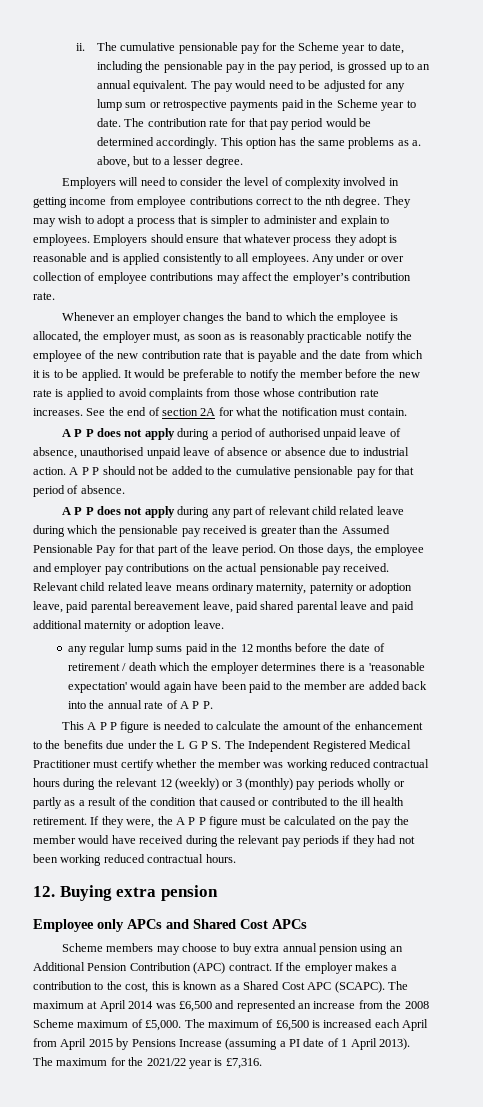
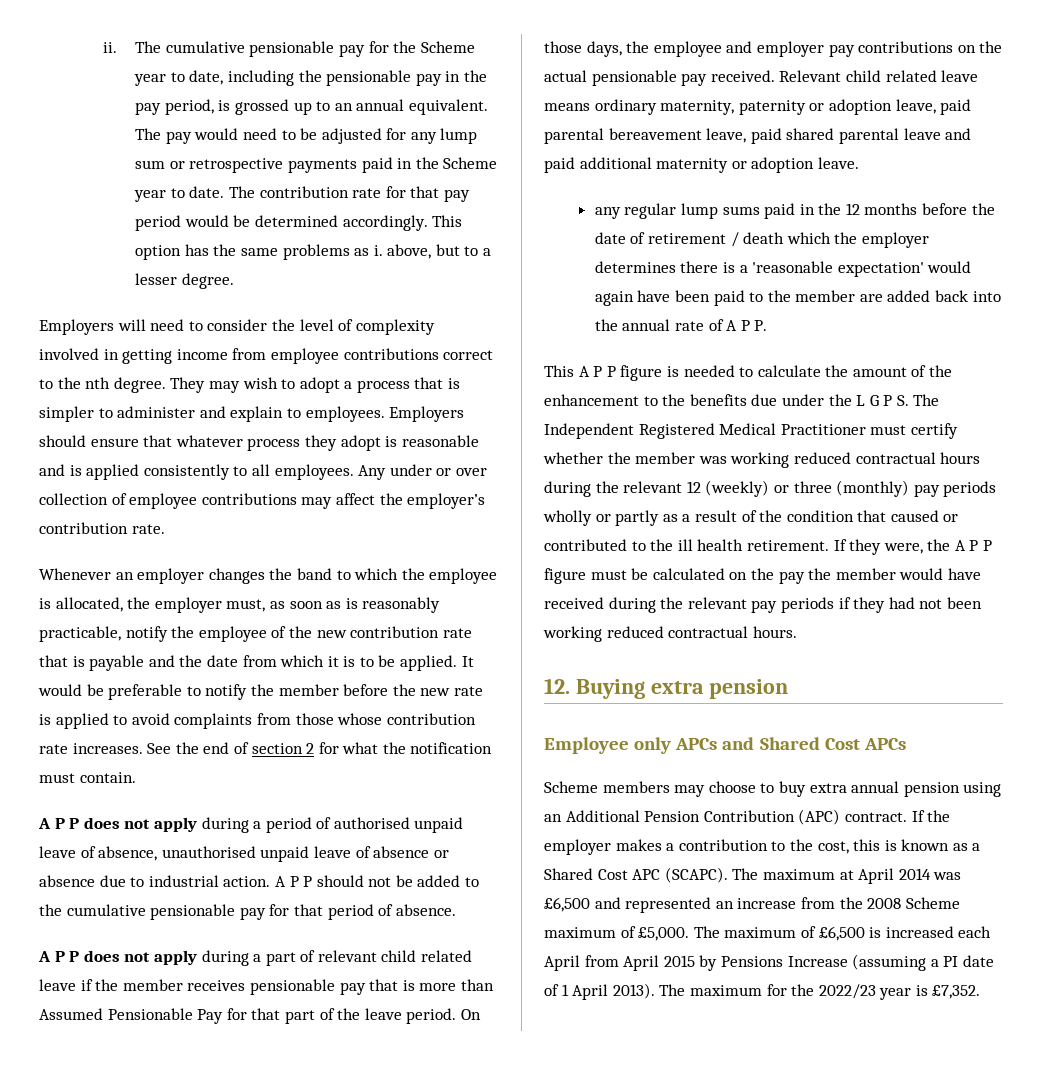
- This option has the same problems as a. above, but to a lesser degree.
+ This option has the same problems as i. above, but to a lesser degree.
- Whenever an employer changes the band to which the employee is allocated, the employer must, as soon as is reasonably practicable notify the employee of the new contribution rate that is payable and the date from which it is to be applied.
+ Whenever an employer changes the band to which the employee is allocated, the employer must, as soon as is reasonably practicable, notify the employee of the new contribution rate that is payable and the date from which it is to be applied.
- See the end of section 2A for what the notification must contain.
+ See the end of section 2 for what the notification must contain.
- A P P does not apply during any part of relevant child related leave during which the pensionable pay received is greater than the Assumed Pensionable Pay for that part of the leave period.
+ A P P does not apply during a part of relevant child related leave if the member receives pensionable pay that is more than Assumed Pensionable Pay for that part of the leave period.
- This A P P figure is needed to calculate the amount of the enhancement to the benefits due under the L G P S. The Independent Registered Medical Practitioner must certify whether the member was working reduced contractual hours during the relevant 12 (weekly) or 3 (monthly) pay periods wholly or partly as a result of the condition that caused or contributed to the ill health retirement.
+ This A P P figure is needed to calculate the amount of the enhancement to the benefits due under the L G P S. The Independent Registered Medical Practitioner must certify whether the member was working reduced contractual hours during the relevant 12 (weekly) or three (monthly) pay periods wholly or partly as a result of the condition that caused or contributed to the ill health retirement.
- The maximum for the 2021/22 year is £7,316.
+ The maximum for the 2022/23 year is £7,352.

